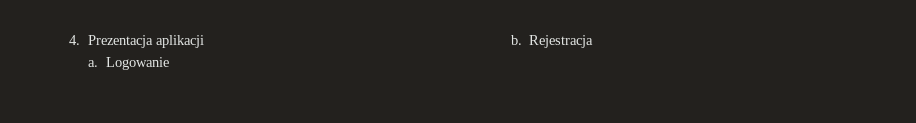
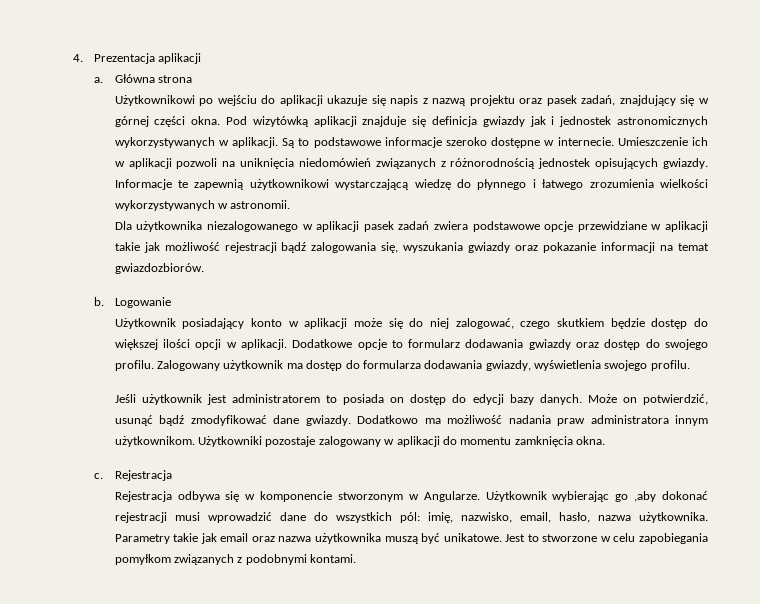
- Logowanie
- b. Rejestracja
+ Główna strona
+ Użytkownikowi po wejściu do aplikacji ukazuje się napis z nazwą projektu oraz pasek zadań, znajdujący się w górnej części okna. Pod wizytówką aplikacji znajduje się definicja gwiazdy jak i jednostek astronomicznych wykorzystywanych w aplikacji. Są to podstawowe informacje szeroko dostępne w internecie. Umieszczenie ich w aplikacji pozwoli na uniknięcia niedomówień związanych z różnorodnością jednostek opisujących gwiazdy. Informacje te zapewnią użytkownikowi wystarczającą wiedzę do płynnego i łatwego zrozumienia wielkości wykorzystywanych w astronomii.
+ Dla użytkownika niezalogowanego w aplikacji pasek zadań zwiera podstawowe opcje przewidziane w aplikacji takie jak możliwość rejestracji bądź zalogowania się, wyszukania gwiazdy oraz pokazanie informacji na temat gwiazdozbiorów.
+ b. Logowanie
+ Użytkownik posiadający konto w aplikacji może się do niej zalogować, czego skutkiem będzie dostęp do większej ilości opcji w aplikacji. Dodatkowe opcje to formularz dodawania gwiazdy oraz dostęp do swojego profilu. Zalogowany użytkownik ma dostęp do formularza dodawania gwiazdy, wyświetlenia swojego profilu.
+ Jeśli użytkownik jest administratorem to posiada on dostęp do edycji bazy danych. Może on potwierdzić, usunąć bądź zmodyfikować dane gwiazdy. Dodatkowo ma możliwość nadania praw administratora innym użytkownikom. Użytkowniki pozostaje zalogowany w aplikacji do momentu zamknięcia okna.
+ c. Rejestracja
+ Rejestracja odbywa się w komponencie stworzonym w Angularze. Użytkownik wybierając go ,aby dokonać rejestracji musi wprowadzić dane do wszystkich pól: imię, nazwisko, email, hasło, nazwa użytkownika. Parametry takie jak email oraz nazwa użytkownika muszą być unikatowe. Jest to stworzone w celu zapobiegania pomyłkom związanych z podobnymi kontami.

